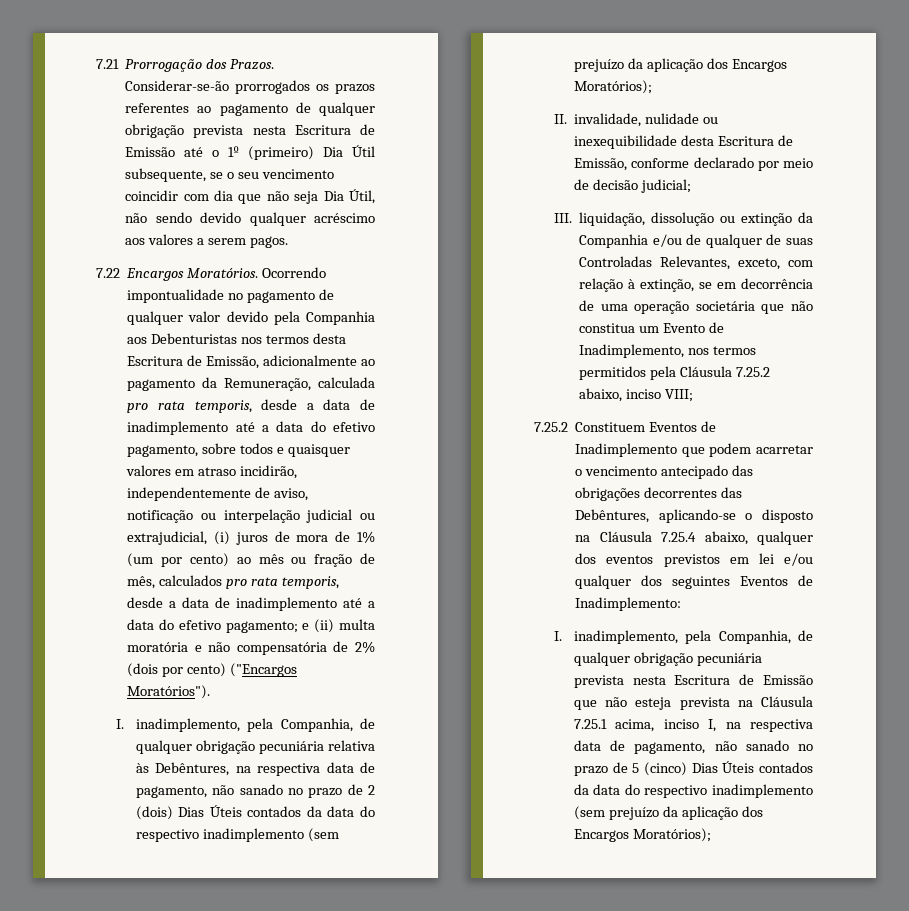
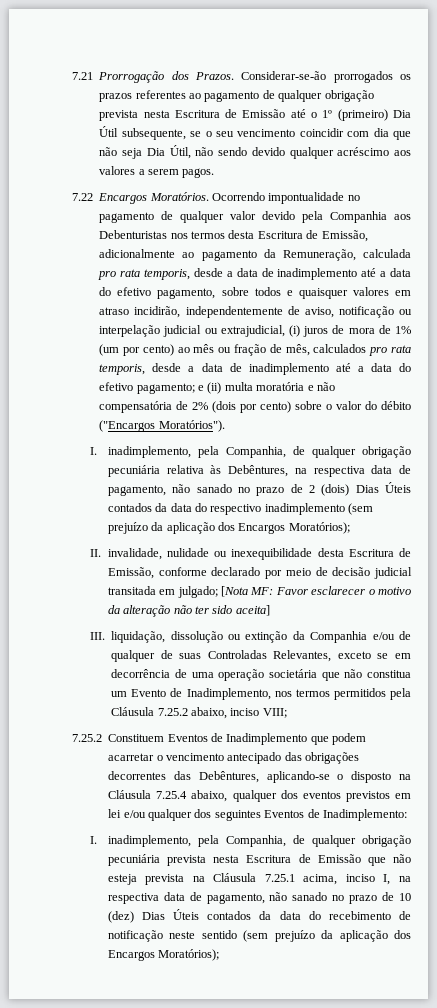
- e (ii) multa moratória e não compensatória de 2% (dois por cento) ("Encargos Moratórios").
+ e (ii) multa moratória e não compensatória de 2% (dois por cento) sobre o valor do débito ("Encargos Moratórios").
- II. invalidade, nulidade ou inexequibilidade desta Escritura de Emissão, conforme declarado por meio de decisão judicial;
+ II. invalidade, nulidade ou inexequibilidade desta Escritura de Emissão, conforme declarado por meio de decisão judicial transitada em julgado; [Nota MF: Favor esclarecer o motivo da alteração não ter sido aceita]
- III. liquidação, dissolução ou extinção da Companhia e/ou de qualquer de suas Controladas Relevantes, exceto, com relação à extinção, se em decorrência de uma operação societária que não constitua um Evento de Inadimplemento, nos termos permitidos pela Cláusula 7.25.2 abaixo, inciso VIII;
+ III. liquidação, dissolução ou extinção da Companhia e/ou de qualquer de suas Controladas Relevantes, exceto se em decorrência de uma operação societária que não constitua um Evento de Inadimplemento, nos termos permitidos pela Cláusula 7.25.2 abaixo, inciso VIII;
- I. inadimplemento, pela Companhia, de qualquer obrigação pecuniária prevista nesta Escritura de Emissão que não esteja prevista na Cláusula 7.25.1 acima, inciso I, na respectiva data de pagamento, não sanado no prazo de 5 (cinco) Dias Úteis contados da data do respectivo inadimplemento (sem prejuízo da aplicação dos Encargos Moratórios);
+ I. inadimplemento, pela Companhia, de qualquer obrigação pecuniária prevista nesta Escritura de Emissão que não esteja prevista na Cláusula 7.25.1 acima, inciso I, na respectiva data de pagamento, não sanado no prazo de 10 (dez) Dias Úteis contados da data do recebimento de notificação neste sentido (sem prejuízo da aplicação dos Encargos Moratórios);

